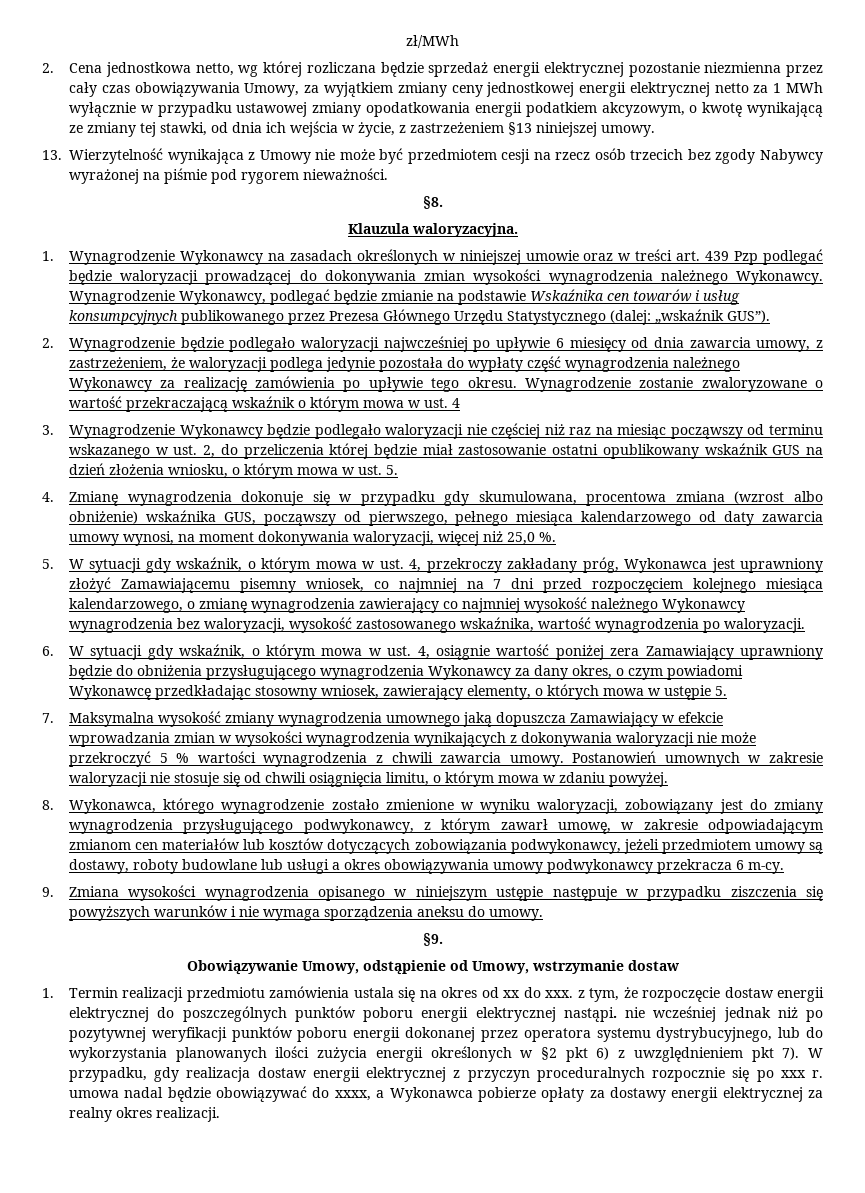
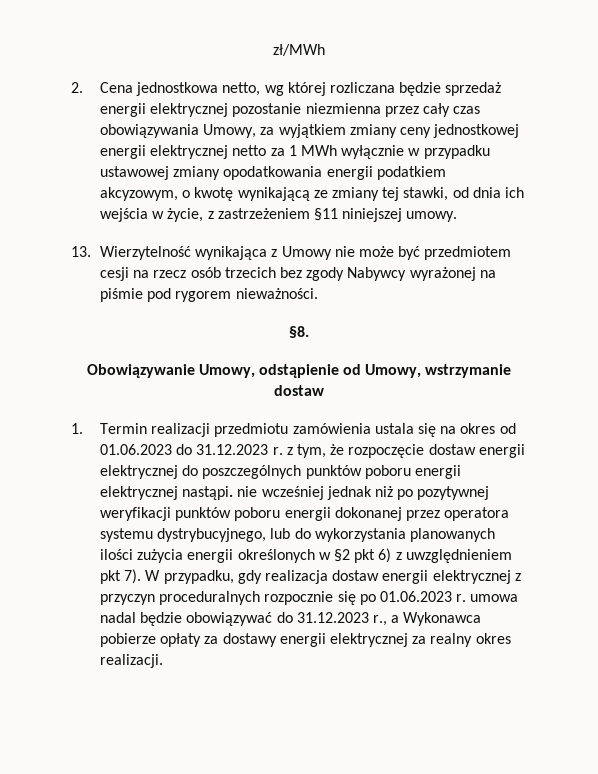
- 2. Cena jednostkowa netto, wg której rozliczana będzie sprzedaż energii elektrycznej pozostanie niezmienna przez cały czas obowiązywania Umowy, za wyjątkiem zmiany ceny jednostkowej energii elektrycznej netto za 1 MWh wyłącznie w przypadku ustawowej zmiany opodatkowania energii podatkiem akcyzowym, o kwotę wynikającą ze zmiany tej stawki, od dnia ich wejścia w życie, z zastrzeżeniem §13 niniejszej umowy.
+ 2. Cena jednostkowa netto, wg której rozliczana będzie sprzedaż energii elektrycznej pozostanie niezmienna przez cały czas obowiązywania Umowy, za wyjątkiem zmiany ceny jednostkowej energii elektrycznej netto za 1 MWh wyłącznie w przypadku ustawowej zmiany opodatkowania energii podatkiem akcyzowym, o kwotę wynikającą ze zmiany tej stawki, od dnia ich wejścia w życie, z zastrzeżeniem §11 niniejszej umowy.
- Klauzula waloryzacyjna.
- 1. Wynagrodzenie Wykonawcy na zasadach określonych w niniejszej umowie oraz w treści art. 439 Pzp podlegać będzie waloryzacji prowadzącej do dokonywania zmian wysokości wynagrodzenia należnego Wykonawcy. Wynagrodzenie Wykonawcy, podlegać będzie zmianie na podstawie Wskaźnika cen towarów i usług konsumpcyjnych publikowanego przez Prezesa Głównego Urzędu Statystycznego (dalej: „wskaźnik GUS”).
- 2. Wynagrodzenie będzie podlegało waloryzacji najwcześniej po upływie 6 miesięcy od dnia zawarcia umowy, z zastrzeżeniem, że waloryzacji podlega jedynie pozostała do wypłaty część wynagrodzenia należnego Wykonawcy za realizację zamówienia po upływie tego okresu. Wynagrodzenie zostanie zwaloryzowane o wartość przekraczającą wskaźnik o którym mowa w ust. 4
- 3. Wynagrodzenie Wykonawcy będzie podlegało waloryzacji nie częściej niż raz na miesiąc począwszy od terminu wskazanego w ust. 2, do przeliczenia której będzie miał zastosowanie ostatni opublikowany wskaźnik GUS na dzień złożenia wniosku, o którym mowa w ust. 5.
- 4. Zmianę wynagrodzenia dokonuje się w przypadku gdy skumulowana, procentowa zmiana (wzrost albo obniżenie) wskaźnika GUS, począwszy od pierwszego, pełnego miesiąca kalendarzowego od daty zawarcia umowy wynosi, na moment dokonywania waloryzacji, więcej niż 25,0 %.
- 5. W sytuacji gdy wskaźnik, o którym mowa w ust. 4, przekroczy zakładany próg, Wykonawca jest uprawniony złożyć Zamawiającemu pisemny wniosek, co najmniej na 7 dni przed rozpoczęciem kolejnego miesiąca kalendarzowego, o zmianę wynagrodzenia zawierający co najmniej wysokość należnego Wykonawcy wynagrodzenia bez waloryzacji, wysokość zastosowanego wskaźnika, wartość wynagrodzenia po waloryzacji.
- 6. W sytuacji gdy wskaźnik, o którym mowa w ust. 4, osiągnie wartość poniżej zera Zamawiający uprawniony będzie do obniżenia przysługującego wynagrodzenia Wykonawcy za dany okres, o czym powiadomi Wykonawcę przedkładając stosowny wniosek, zawierający elementy, o których mowa w ustępie 5.
- 7. Maksymalna wysokość zmiany wynagrodzenia umownego jaką dopuszcza Zamawiający w efekcie wprowadzania zmian w wysokości wynagrodzenia wynikających z dokonywania waloryzacji nie może przekroczyć 5 % wartości wynagrodzenia z chwili zawarcia umowy. Postanowień umownych w zakresie waloryzacji nie stosuje się od chwili osiągnięcia limitu, o którym mowa w zdaniu powyżej.
- 8. Wykonawca, którego wynagrodzenie zostało zmienione w wyniku waloryzacji, zobowiązany jest do zmiany wynagrodzenia przysługującego podwykonawcy, z którym zawarł umowę, w zakresie odpowiadającym zmianom cen materiałów lub kosztów dotyczących zobowiązania podwykonawcy, jeżeli przedmiotem umowy są dostawy, roboty budowlane lub usługi a okres obowiązywania umowy podwykonawcy przekracza 6 m-cy.
- 9. Zmiana wysokości wynagrodzenia opisanego w niniejszym ustępie następuje w przypadku ziszczenia się powyższych warunków i nie wymaga sporządzenia aneksu do umowy.
- §9.
- 1. Termin realizacji przedmiotu zamówienia ustala się na okres od xx do xxx. z tym, że rozpoczęcie dostaw energii elektrycznej do poszczególnych punktów poboru energii elektrycznej nastąpi. nie wcześniej jednak niż po pozytywnej weryfikacji punktów poboru energii dokonanej przez operatora systemu dystrybucyjnego, lub do wykorzystania planowanych ilości zużycia energii określonych w §2 pkt 6) z uwzględnieniem pkt 7).
+ 1. Termin realizacji przedmiotu zamówienia ustala się na okres od 01.06.2023 do 31.12.2023 r. z tym, że rozpoczęcie dostaw energii elektrycznej do poszczególnych punktów poboru energii elektrycznej nastąpi. nie wcześniej jednak niż po pozytywnej weryfikacji punktów poboru energii dokonanej przez operatora systemu dystrybucyjnego, lub do wykorzystania planowanych ilości zużycia energii określonych w §2 pkt 6) z uwzględnieniem pkt 7).
- W przypadku, gdy realizacja dostaw energii elektrycznej z przyczyn proceduralnych rozpocznie się po xxx r. umowa nadal będzie obowiązywać do xxxx, a Wykonawca pobierze opłaty za dostawy energii elektrycznej za realny okres realizacji.
+ W przypadku, gdy realizacja dostaw energii elektrycznej z przyczyn proceduralnych rozpocznie się po 01.06.2023 r. umowa nadal będzie obowiązywać do 31.12.2023 r., a Wykonawca pobierze opłaty za dostawy energii elektrycznej za realny okres realizacji.

